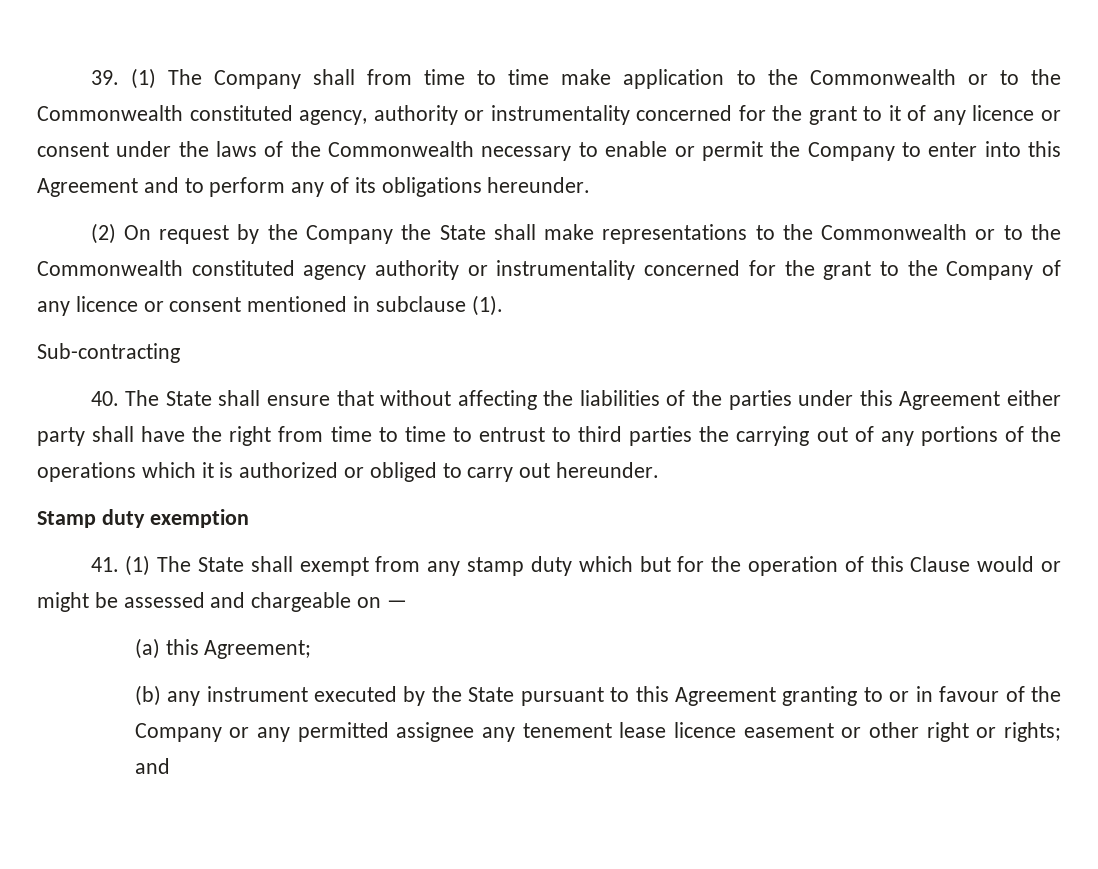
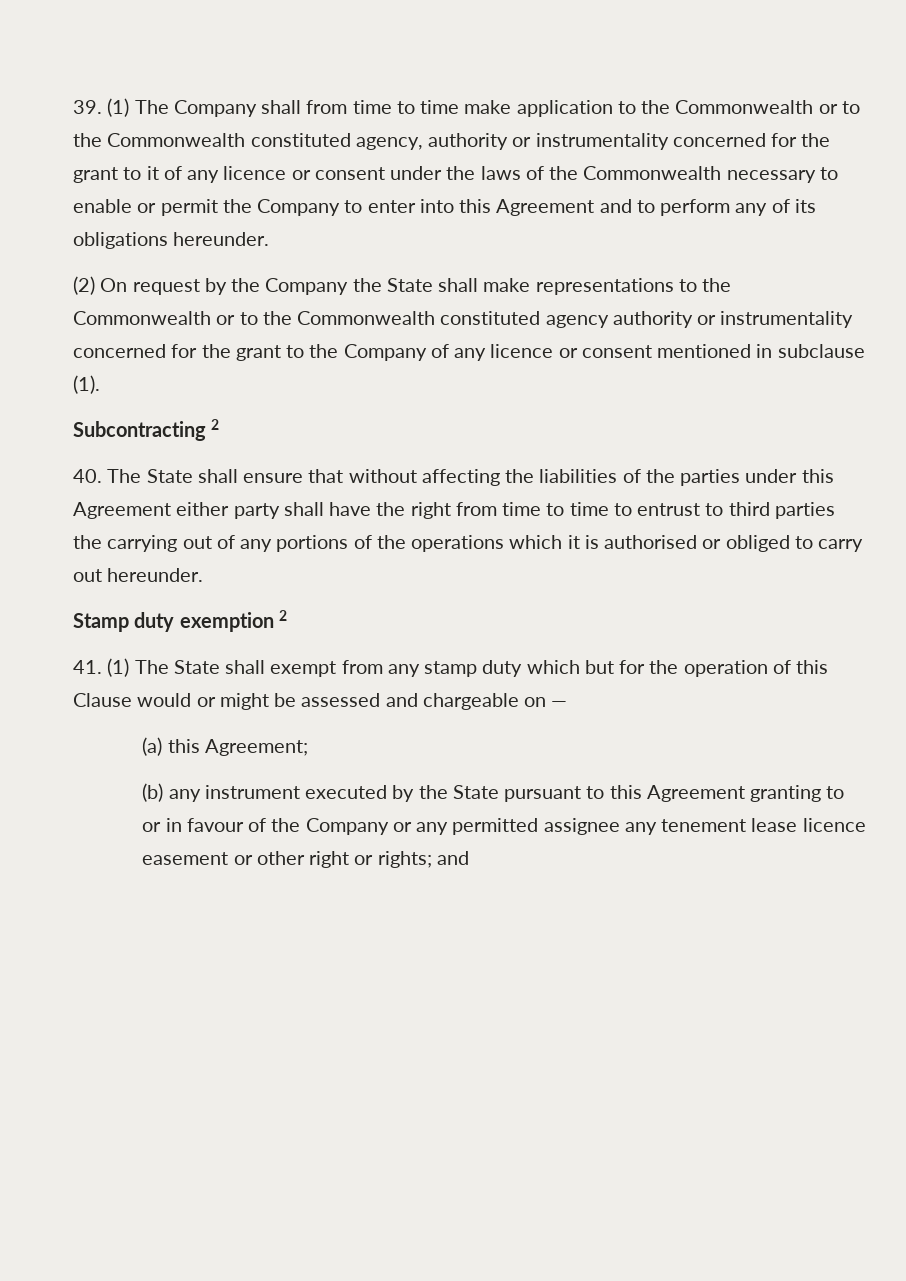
- Sub-contracting
+ Subcontracting 2
- 40. The State shall ensure that without affecting the liabilities of the parties under this Agreement either party shall have the right from time to time to entrust to third parties the carrying out of any portions of the operations which it is authorized or obliged to carry out hereunder.
+ 40. The State shall ensure that without affecting the liabilities of the parties under this Agreement either party shall have the right from time to time to entrust to third parties the carrying out of any portions of the operations which it is authorised or obliged to carry out hereunder.
- Stamp duty exemption
+ Stamp duty exemption 2

